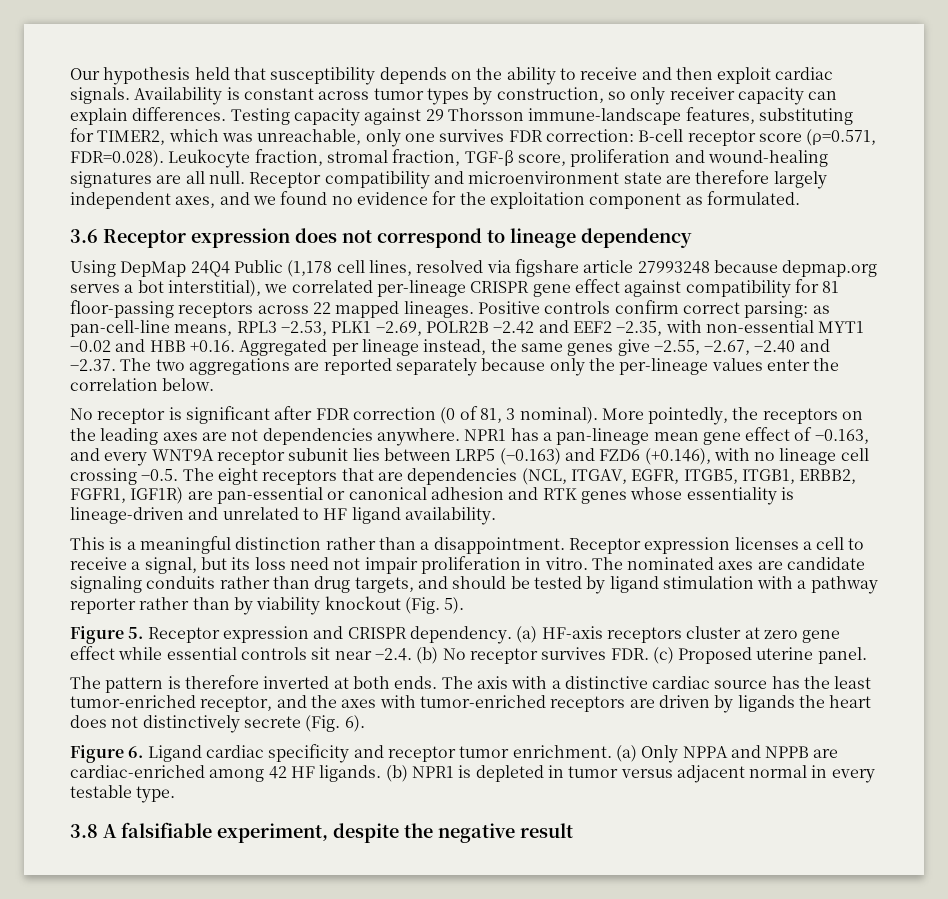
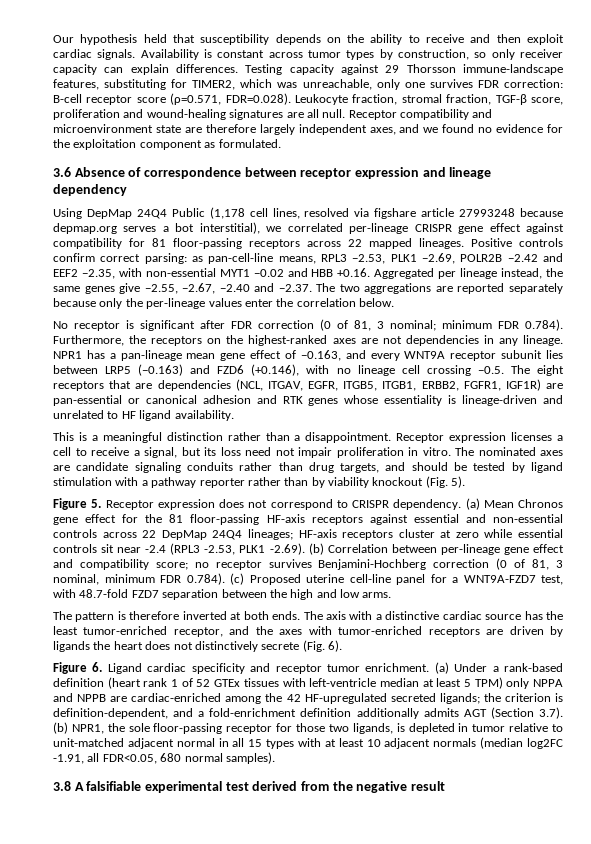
- 3.6 Receptor expression does not correspond to lineage dependency
+ 3.6 Absence of correspondence between receptor expression and lineage dependency
- No receptor is significant after FDR correction (0 of 81, 3 nominal). More pointedly, the receptors on the leading axes are not dependencies anywhere.
+ No receptor is significant after FDR correction (0 of 81, 3 nominal; minimum FDR 0.784). Furthermore, the receptors on the highest-ranked axes are not dependencies in any lineage.
- Figure 5. Receptor expression and CRISPR dependency. (a) HF-axis receptors cluster at zero gene effect while essential controls sit near −2.4. (b) No receptor survives FDR. (c) Proposed uterine panel.
+ Figure 5. Receptor expression does not correspond to CRISPR dependency. (a) Mean Chronos gene effect for the 81 floor-passing HF-axis receptors against essential and non-essential controls across 22 DepMap 24Q4 lineages; HF-axis receptors cluster at zero while essential controls sit near -2.4 (RPL3 -2.53, PLK1 -2.69). (b) Correlation between per-lineage gene effect and compatibility score; no receptor survives Benjamini-Hochberg correction (0 of 81, 3 nominal, minimum FDR 0.784). (c) Proposed uterine cell-line panel for a WNT9A-FZD7 test, with 48.7-fold FZD7 separation between the high and low arms.
- (a) Only NPPA and NPPB are cardiac-enriched among 42 HF ligands. (b) NPR1 is depleted in tumor versus adjacent normal in every testable type.
+ (a) Under a rank-based definition (heart rank 1 of 52 GTEx tissues with left-ventricle median at least 5 TPM) only NPPA and NPPB are cardiac-enriched among the 42 HF-upregulated secreted ligands; the criterion is definition-dependent, and a fold-enrichment definition additionally admits AGT (Section 3.7). (b) NPR1, the sole floor-passing receptor for those two ligands, is depleted in tumor relative to unit-matched adjacent normal in all 15 types with at least 10 adjacent normals (median log2FC -1.91, all FDR<0.05, 680 normal samples).
- 3.8 A falsifiable experiment, despite the negative result
+ 3.8 A falsifiable experimental test derived from the negative result

